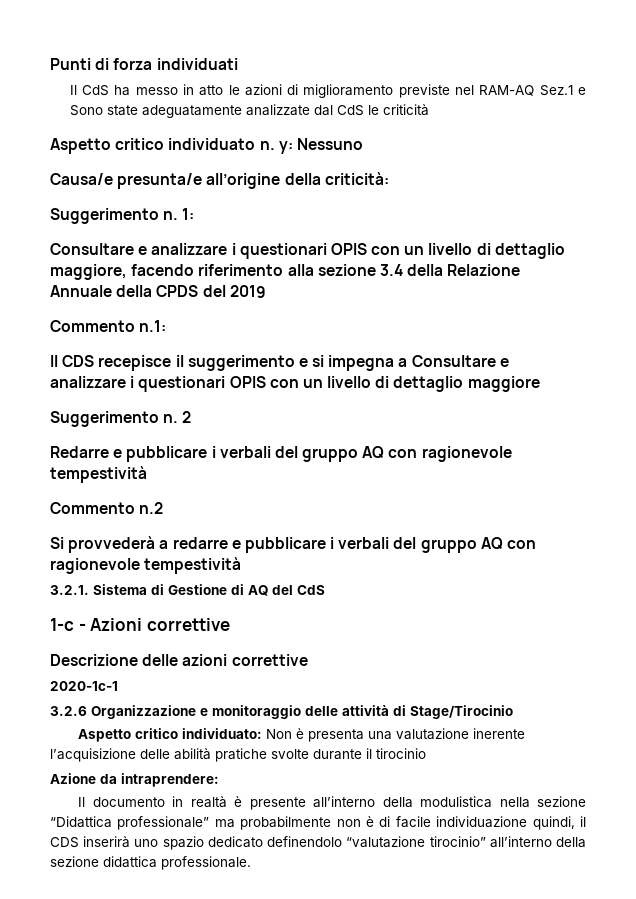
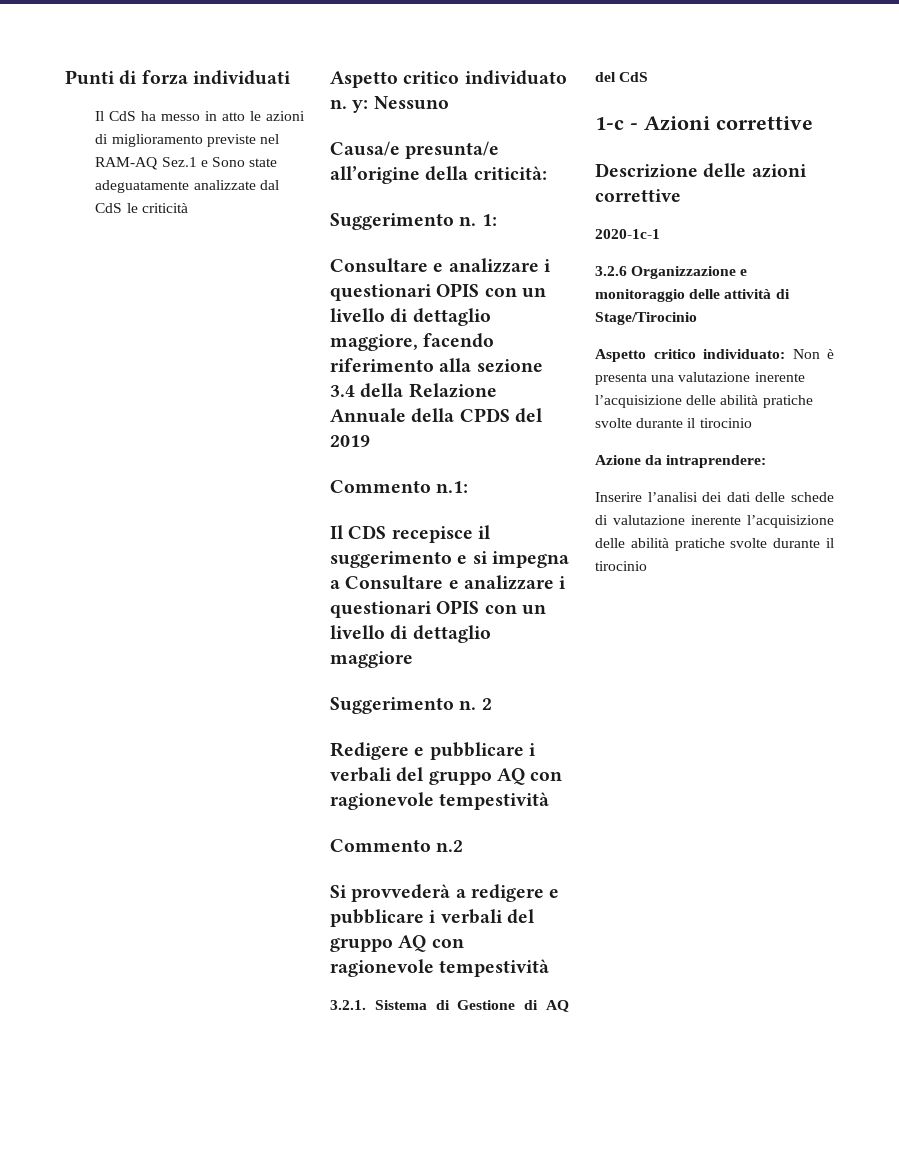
- Redarre e pubblicare i verbali del gruppo AQ con ragionevole tempestività
+ Redigere e pubblicare i verbali del gruppo AQ con ragionevole tempestività
- Si provvederà a redarre e pubblicare i verbali del gruppo AQ con ragionevole tempestività
+ Si provvederà a redigere e pubblicare i verbali del gruppo AQ con ragionevole tempestività
- Il documento in realtà è presente all’interno della modulistica nella sezione “Didattica professionale” ma probabilmente non è di facile individuazione quindi, il CDS inserirà uno spazio dedicato definendolo “valutazione tirocinio” all’interno della sezione didattica professionale.
+ Inserire l’analisi dei dati delle schede di valutazione inerente l’acquisizione delle abilità pratiche svolte durante il tirocinio

